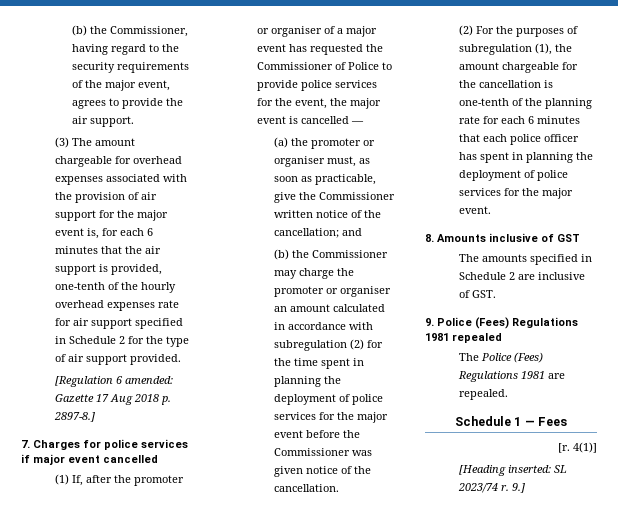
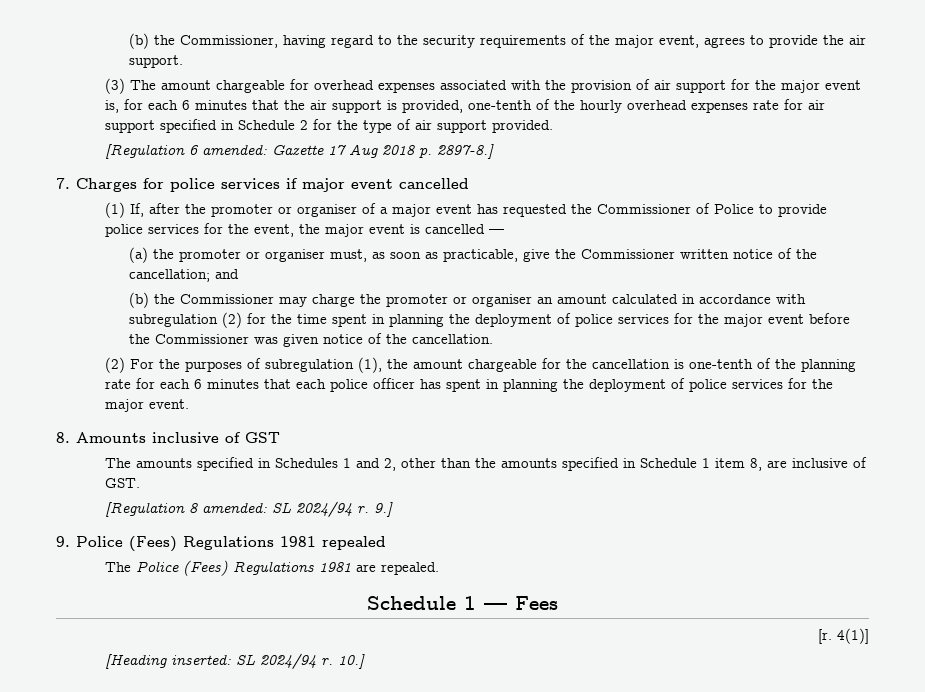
- The amounts specified in Schedule 2 are inclusive of GST.
+ The amounts specified in Schedules 1 and 2, other than the amounts specified in Schedule 1 item 8, are inclusive of GST.
+ [Regulation 8 amended: SL 2024/94 r. 9.]
- [Heading inserted: SL 2023/74 r. 9.]
+ [Heading inserted: SL 2024/94 r. 10.]

